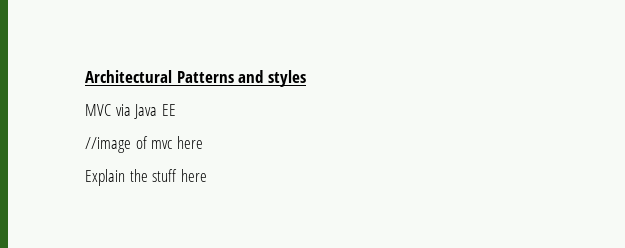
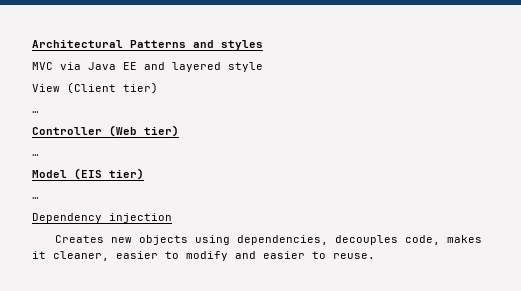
- MVC via Java EE
- //image of mvc here
- Explain the stuff here
+ MVC via Java EE and layered style
+ View (Client tier)
+ …
+ Controller (Web tier)
+ …
+ Model (EIS tier)
+ …
+ Dependency injection
+ Creates new objects using dependencies, decouples code, makes it cleaner, easier to modify and easier to reuse.

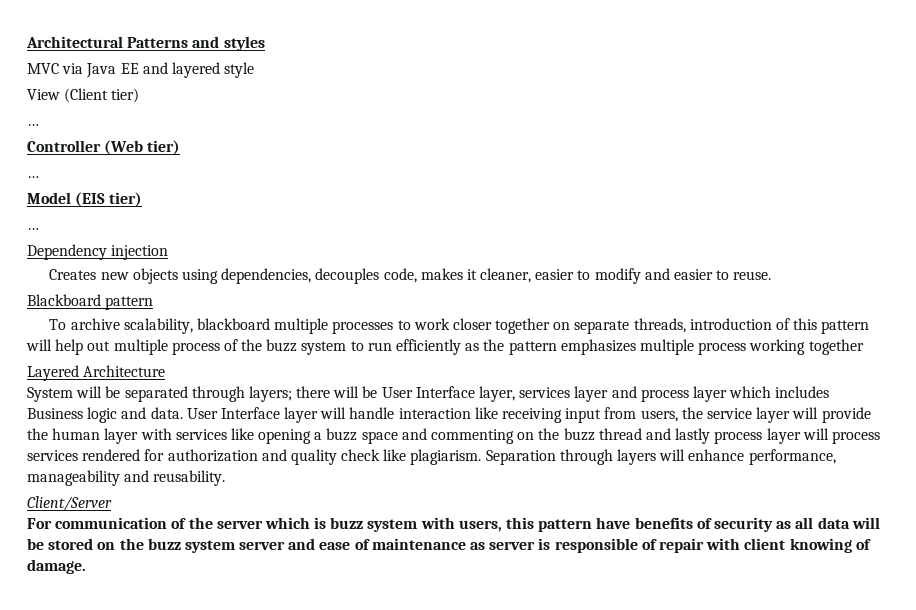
+ Blackboard pattern
+ To archive scalability, blackboard multiple processes to work closer together on separate threads, introduction of this pattern will help out multiple process of the buzz system to run efficiently as the pattern emphasizes multiple process working together
+ Layered Architecture
+ System will be separated through layers; there will be User Interface layer, services layer and process layer which includes Business logic and data. User Interface layer will handle interaction like receiving input from users, the service layer will provide the human layer with services like opening a buzz space and commenting on the buzz thread and lastly process layer will process services rendered for authorization and quality check like plagiarism. Separation through layers will enhance performance, manageability and reusability.
+ Client/Server
+ For communication of the server which is buzz system with users, this pattern have benefits of security as all data will be stored on the buzz system server and ease of maintenance as server is responsible of repair with client knowing of damage.

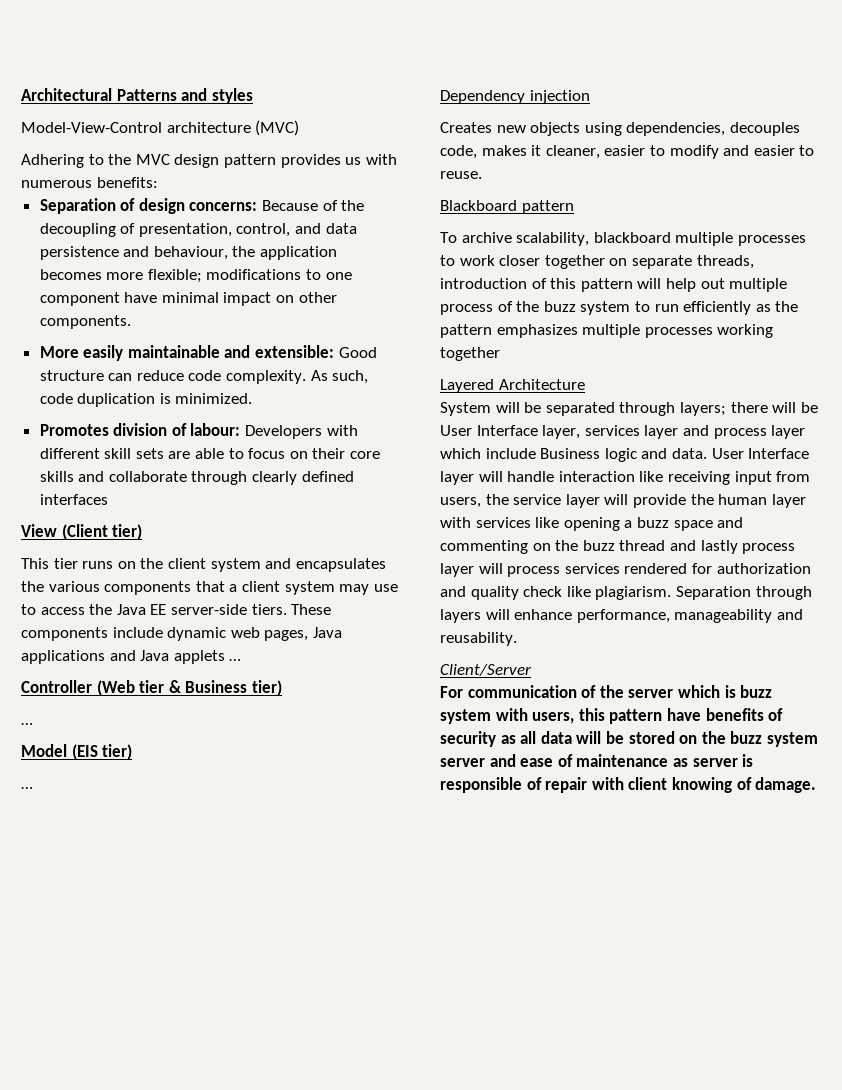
- MVC via Java EE and layered style
+ Model-View-Control architecture (MVC)
+ Adhering to the MVC design pattern provides us with numerous benefits:
+ Separation of design concerns: Because of the decoupling of presentation, control, and data persistence and behaviour, the application becomes more flexible; modifications to one component have minimal impact on other components.
+ More easily maintainable and extensible: Good structure can reduce code complexity. As such, code duplication is minimized.
+ Promotes division of labour: Developers with different skill sets are able to focus on their core skills and collaborate through clearly defined interfaces
  View (Client tier)
- …
+ This tier runs on the client system and encapsulates the various components that a client system may use to access the Java EE server-side tiers. These components include dynamic web pages, Java applications and Java applets …
- Controller (Web tier)
+ Controller (Web tier & Business tier)
- To archive scalability, blackboard multiple processes to work closer together on separate threads, introduction of this pattern will help out multiple process of the buzz system to run efficiently as the pattern emphasizes multiple process working together
+ To archive scalability, blackboard multiple processes to work closer together on separate threads, introduction of this pattern will help out multiple process of the buzz system to run efficiently as the pattern emphasizes multiple processes working together
- System will be separated through layers; there will be User Interface layer, services layer and process layer which includes Business logic and data.
+ System will be separated through layers; there will be User Interface layer, services layer and process layer which include Business logic and data.

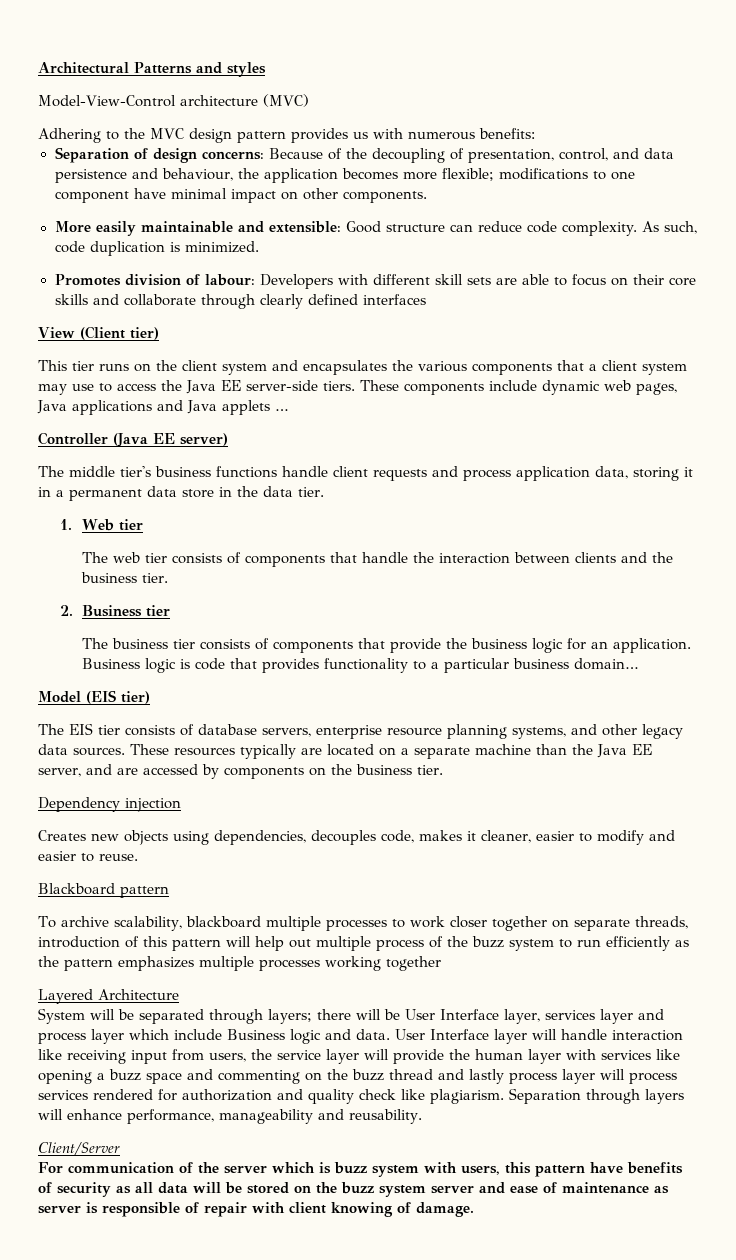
- Controller (Web tier & Business tier)
- …
+ Controller (Java EE server)
+ The middle tier's business functions handle client requests and process application data, storing it in a permanent data store in the data tier.
+ 1. Web tier
+ The web tier consists of components that handle the interaction between clients and the business tier.
+ 2. Business tier
+ The business tier consists of components that provide the business logic for an application. Business logic is code that provides functionality to a particular business domain…
  Model (EIS tier)
- …
+ The EIS tier consists of database servers, enterprise resource planning systems, and other legacy data sources. These resources typically are located on a separate machine than the Java EE server, and are accessed by components on the business tier.

